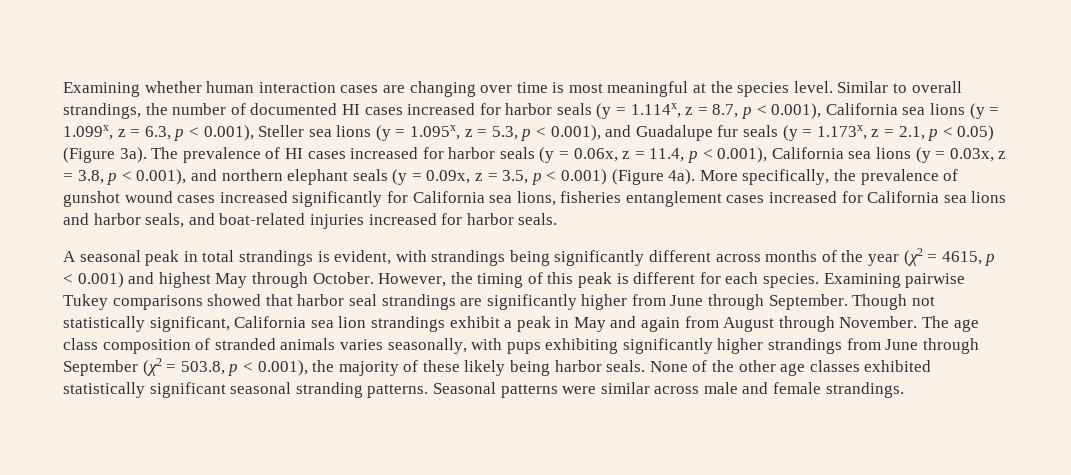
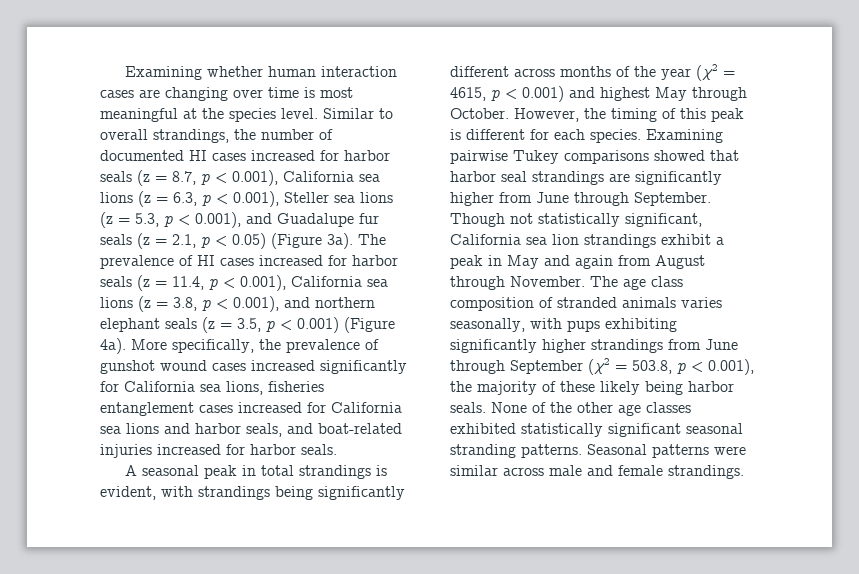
- Similar to overall strandings, the number of documented HI cases increased for harbor seals (y = 1.114x, z = 8.7, p < 0.001), California sea lions (y = 1.099x, z = 6.3, p < 0.001), Steller sea lions (y = 1.095x, z = 5.3, p < 0.001), and Guadalupe fur seals (y = 1.173x, z = 2.1, p < 0.05) (Figure 3a).
+ Similar to overall strandings, the number of documented HI cases increased for harbor seals (z = 8.7, p < 0.001), California sea lions (z = 6.3, p < 0.001), Steller sea lions (z = 5.3, p < 0.001), and Guadalupe fur seals (z = 2.1, p < 0.05) (Figure 3a).
- The prevalence of HI cases increased for harbor seals (y = 0.06x, z = 11.4, p < 0.001), California sea lions (y = 0.03x, z = 3.8, p < 0.001), and northern elephant seals (y = 0.09x, z = 3.5, p < 0.001) (Figure 4a).
+ The prevalence of HI cases increased for harbor seals (z = 11.4, p < 0.001), California sea lions (z = 3.8, p < 0.001), and northern elephant seals (z = 3.5, p < 0.001) (Figure 4a).

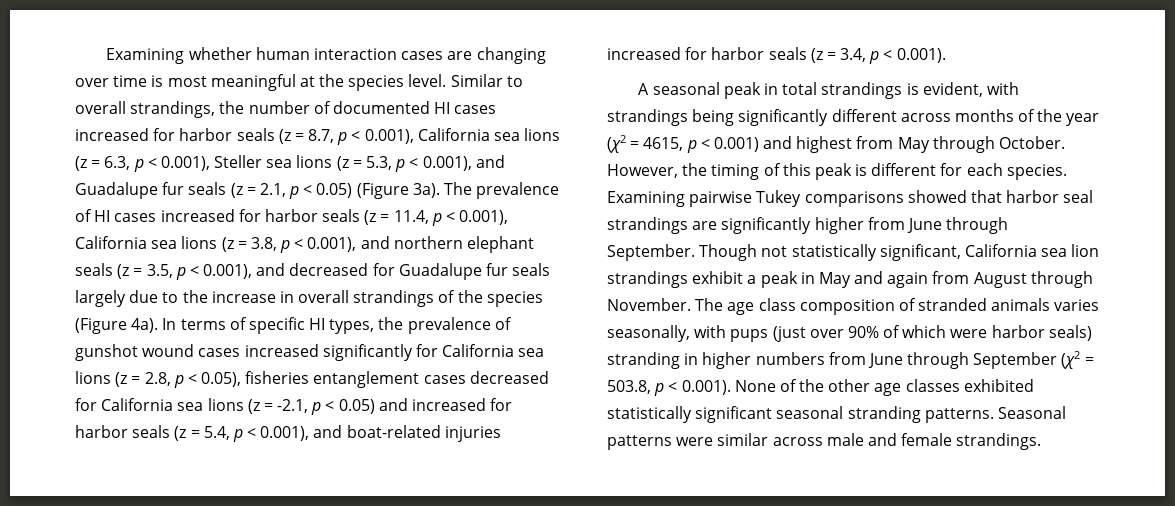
- The prevalence of HI cases increased for harbor seals (z = 11.4, p < 0.001), California sea lions (z = 3.8, p < 0.001), and northern elephant seals (z = 3.5, p < 0.001) (Figure 4a). More specifically, the prevalence of gunshot wound cases increased significantly for California sea lions, fisheries entanglement cases increased for California sea lions and harbor seals, and boat-related injuries increased for harbor seals.
+ The prevalence of HI cases increased for harbor seals (z = 11.4, p < 0.001), California sea lions (z = 3.8, p < 0.001), and northern elephant seals (z = 3.5, p < 0.001), and decreased for Guadalupe fur seals largely due to the increase in overall strandings of the species (Figure 4a). In terms of specific HI types, the prevalence of gunshot wound cases increased significantly for California sea lions (z = 2.8, p < 0.05), fisheries entanglement cases decreased for California sea lions (z = -2.1, p < 0.05) and increased for harbor seals (z = 5.4, p < 0.001), and boat-related injuries increased for harbor seals (z = 3.4, p < 0.001).
- A seasonal peak in total strandings is evident, with strandings being significantly different across months of the year (χ2 = 4615, p < 0.001) and highest May through October.
+ A seasonal peak in total strandings is evident, with strandings being significantly different across months of the year (χ2 = 4615, p < 0.001) and highest from May through October.
- The age class composition of stranded animals varies seasonally, with pups exhibiting significantly higher strandings from June through September (χ2 = 503.8, p < 0.001), the majority of these likely being harbor seals. None of the other age classes exhibited statistically significant seasonal stranding patterns.
+ The age class composition of stranded animals varies seasonally, with pups (just over 90% of which were harbor seals) stranding in higher numbers from June through September (χ2 = 503.8, p < 0.001). None of the other age classes exhibited statistically significant seasonal stranding patterns.

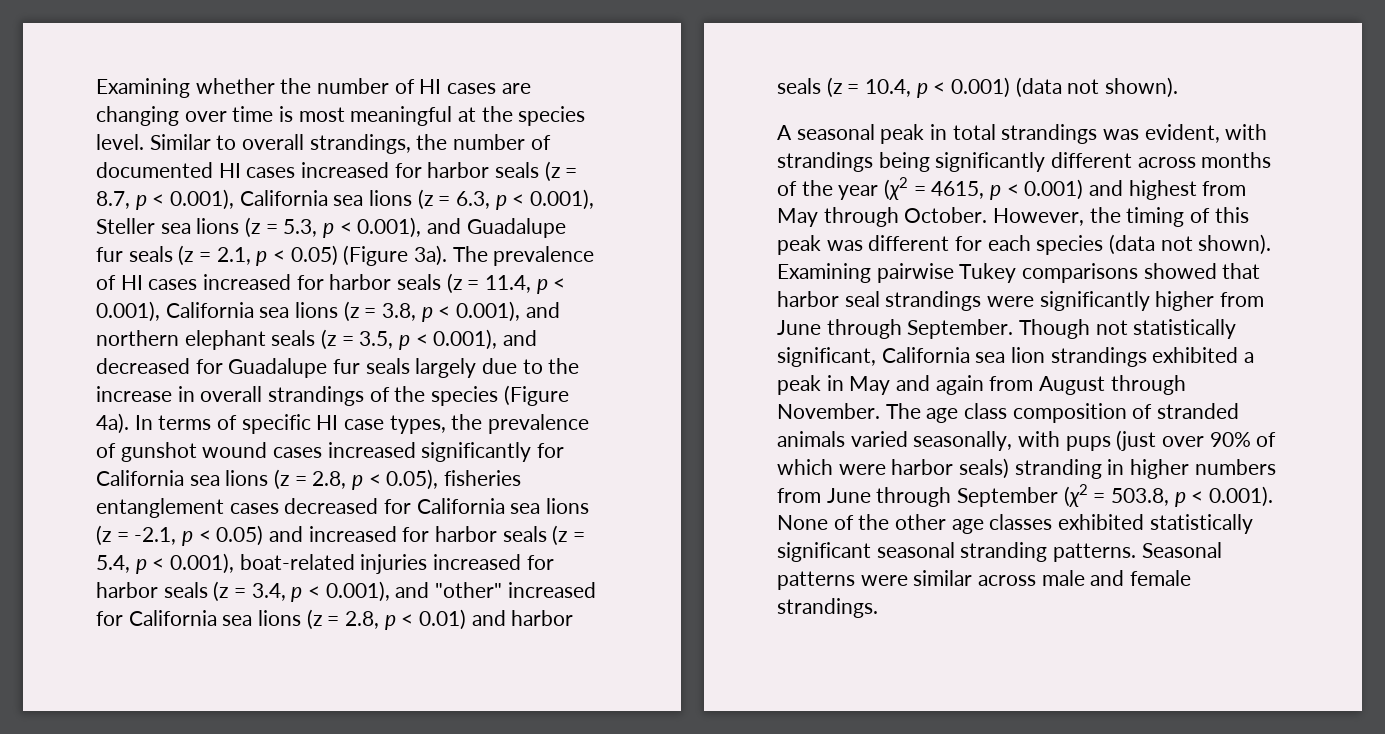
- Examining whether human interaction cases are changing over time is most meaningful at the species level.
+ Examining whether the number of HI cases are changing over time is most meaningful at the species level.
- In terms of specific HI types, the prevalence of gunshot wound cases increased significantly for California sea lions (z = 2.8, p < 0.05), fisheries entanglement cases decreased for California sea lions (z = -2.1, p < 0.05) and increased for harbor seals (z = 5.4, p < 0.001), and boat-related injuries increased for harbor seals (z = 3.4, p < 0.001).
+ In terms of specific HI case types, the prevalence of gunshot wound cases increased significantly for California sea lions (z = 2.8, p < 0.05), fisheries entanglement cases decreased for California sea lions (z = -2.1, p < 0.05) and increased for harbor seals (z = 5.4, p < 0.001), boat-related injuries increased for harbor seals (z = 3.4, p < 0.001), and "other" increased for California sea lions (z = 2.8, p < 0.01) and harbor seals (z = 10.4, p < 0.001) (data not shown).
- A seasonal peak in total strandings is evident, with strandings being significantly different across months of the year (χ2 = 4615, p < 0.001) and highest from May through October.
+ A seasonal peak in total strandings was evident, with strandings being significantly different across months of the year (χ2 = 4615, p < 0.001) and highest from May through October.
- However, the timing of this peak is different for each species.
+ However, the timing of this peak was different for each species (data not shown).
- Examining pairwise Tukey comparisons showed that harbor seal strandings are significantly higher from June through September.
+ Examining pairwise Tukey comparisons showed that harbor seal strandings were significantly higher from June through September.
- Though not statistically significant, California sea lion strandings exhibit a peak in May and again from August through November.
+ Though not statistically significant, California sea lion strandings exhibited a peak in May and again from August through November.
- The age class composition of stranded animals varies seasonally, with pups (just over 90% of which were harbor seals) stranding in higher numbers from June through September (χ2 = 503.8, p < 0.001). None of the other age classes exhibited statistically significant seasonal stranding patterns.
+ The age class composition of stranded animals varied seasonally, with pups (just over 90% of which were harbor seals) stranding in higher numbers from June through September (χ2 = 503.8, p < 0.001). None of the other age classes exhibited statistically significant seasonal stranding patterns.

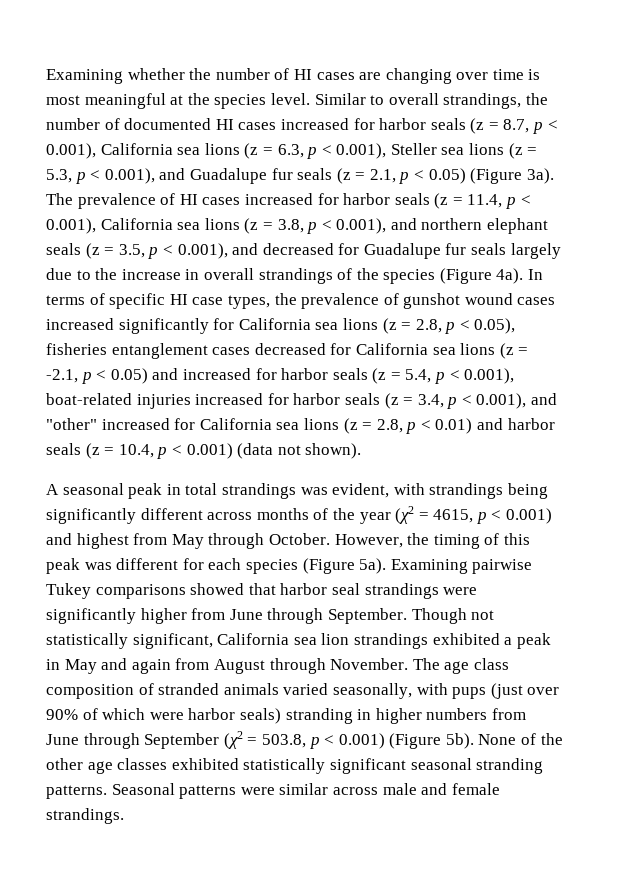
- However, the timing of this peak was different for each species (data not shown).
+ However, the timing of this peak was different for each species (Figure 5a).
- The age class composition of stranded animals varied seasonally, with pups (just over 90% of which were harbor seals) stranding in higher numbers from June through September (χ2 = 503.8, p < 0.001). None of the other age classes exhibited statistically significant seasonal stranding patterns.
+ The age class composition of stranded animals varied seasonally, with pups (just over 90% of which were harbor seals) stranding in higher numbers from June through September (χ2 = 503.8, p < 0.001) (Figure 5b). None of the other age classes exhibited statistically significant seasonal stranding patterns.

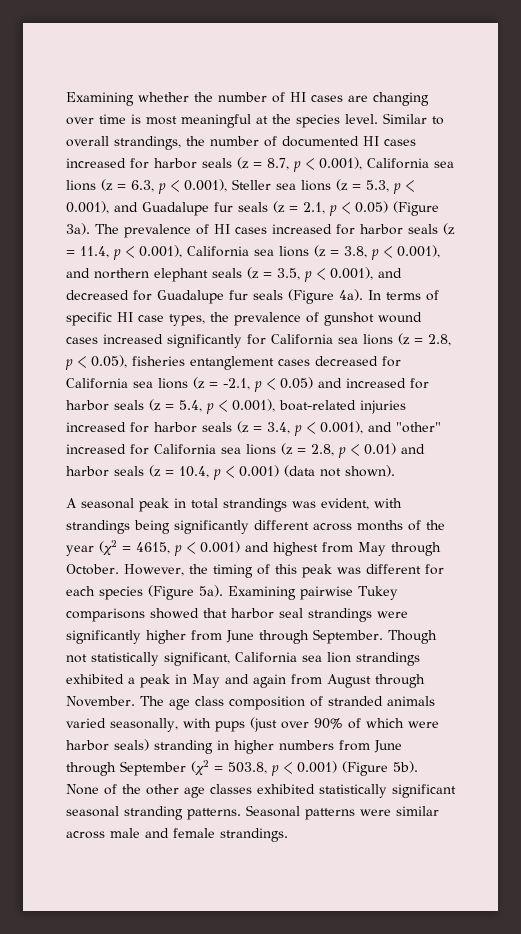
- The prevalence of HI cases increased for harbor seals (z = 11.4, p < 0.001), California sea lions (z = 3.8, p < 0.001), and northern elephant seals (z = 3.5, p < 0.001), and decreased for Guadalupe fur seals largely due to the increase in overall strandings of the species (Figure 4a).
+ The prevalence of HI cases increased for harbor seals (z = 11.4, p < 0.001), California sea lions (z = 3.8, p < 0.001), and northern elephant seals (z = 3.5, p < 0.001), and decreased for Guadalupe fur seals (Figure 4a).

